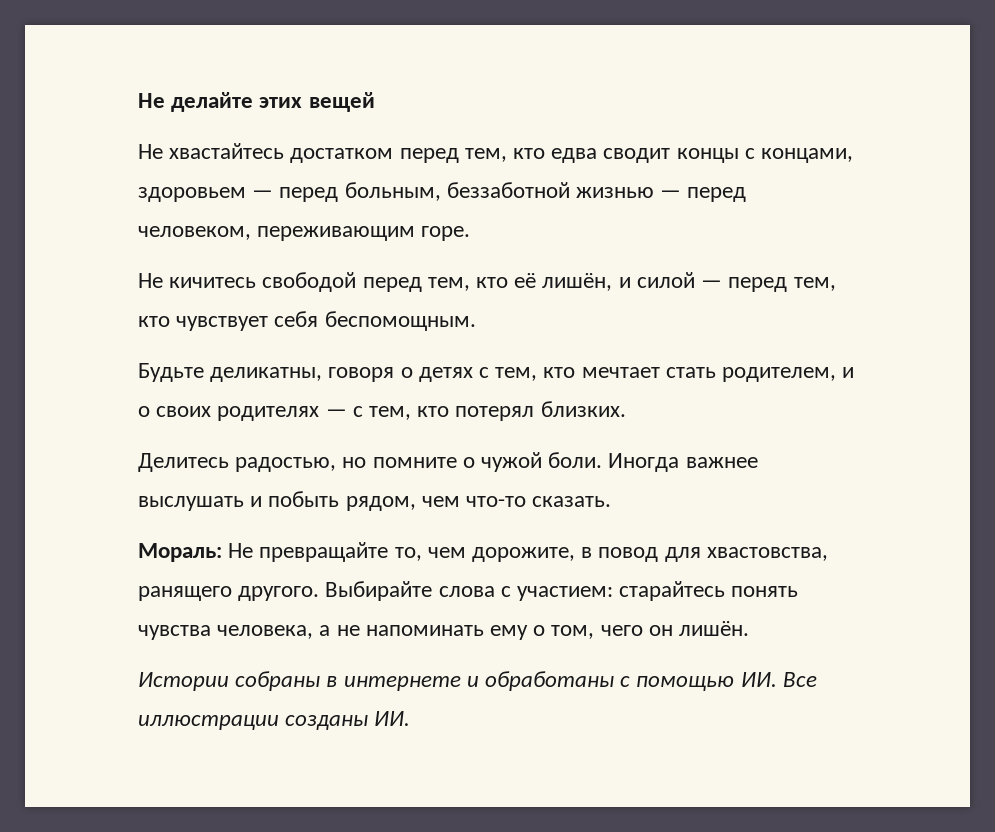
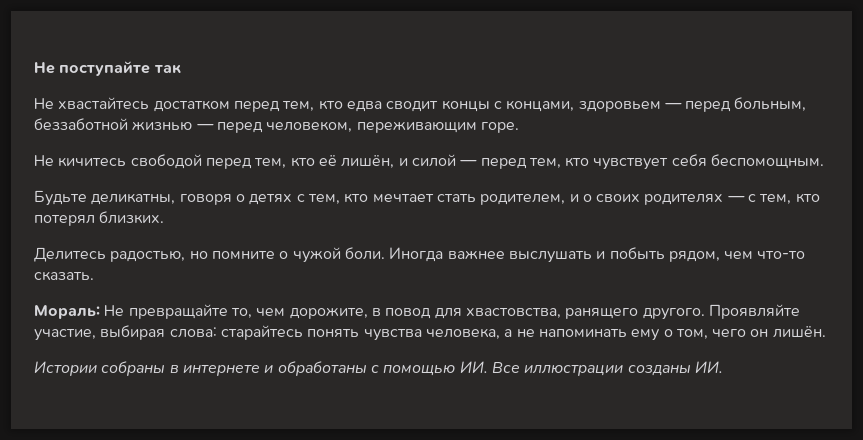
- Не делайте этих вещей
+ Не поступайте так
- Выбирайте слова с участием: старайтесь понять чувства человека, а не напоминать ему о том, чего он лишён.
+ Проявляйте участие, выбирая слова: старайтесь понять чувства человека, а не напоминать ему о том, чего он лишён.

